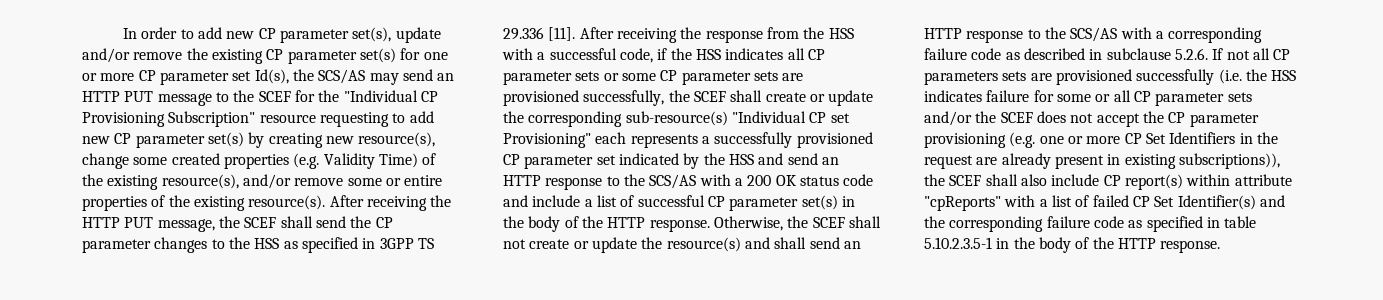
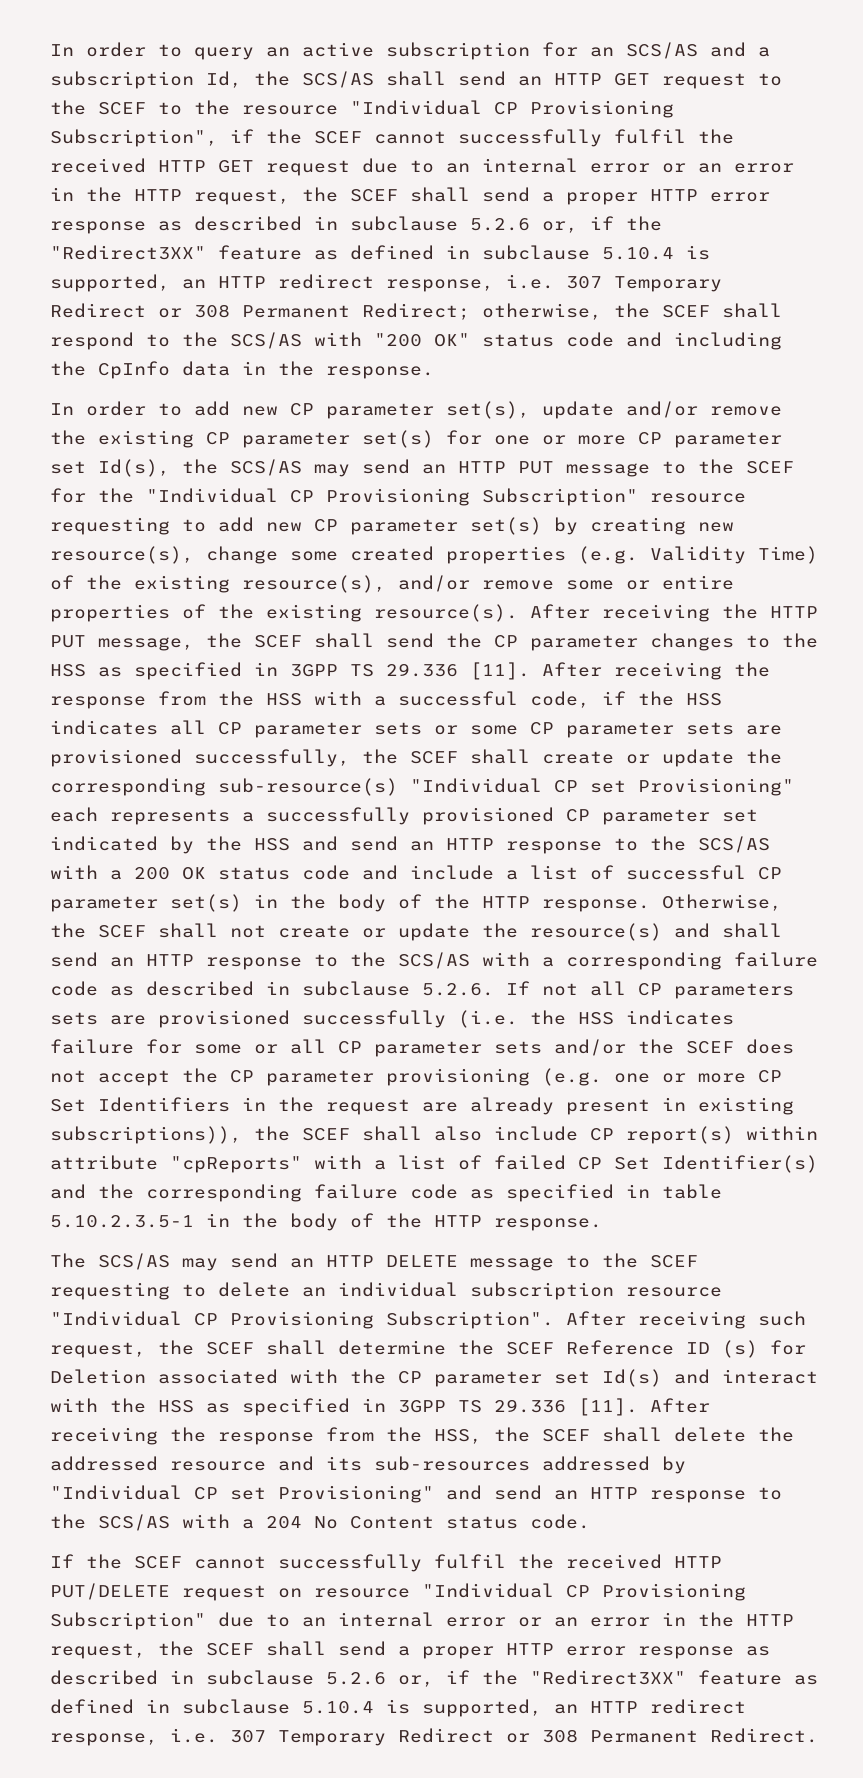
+ In order to query an active subscription for an SCS/AS and a subscription Id, the SCS/AS shall send an HTTP GET request to the SCEF to the resource "Individual CP Provisioning Subscription", if the SCEF cannot successfully fulfil the received HTTP GET request due to an internal error or an error in the HTTP request, the SCEF shall send a proper HTTP error response as described in subclause 5.2.6 or, if the "Redirect3XX" feature as defined in subclause 5.10.4 is supported, an HTTP redirect response, i.e. 307 Temporary Redirect or 308 Permanent Redirect; otherwise, the SCEF shall respond to the SCS/AS with "200 OK" status code and including the CpInfo data in the response.
+ The SCS/AS may send an HTTP DELETE message to the SCEF requesting to delete an individual subscription resource "Individual CP Provisioning Subscription". After receiving such request, the SCEF shall determine the SCEF Reference ID (s) for Deletion associated with the CP parameter set Id(s) and interact with the HSS as specified in 3GPP TS 29.336 [11]. After receiving the response from the HSS, the SCEF shall delete the addressed resource and its sub-resources addressed by "Individual CP set Provisioning" and send an HTTP response to the SCS/AS with a 204 No Content status code.
+ If the SCEF cannot successfully fulfil the received HTTP PUT/DELETE request on resource "Individual CP Provisioning Subscription" due to an internal error or an error in the HTTP request, the SCEF shall send a proper HTTP error response as described in subclause 5.2.6 or, if the "Redirect3XX" feature as defined in subclause 5.10.4 is supported, an HTTP redirect response, i.e. 307 Temporary Redirect or 308 Permanent Redirect.

